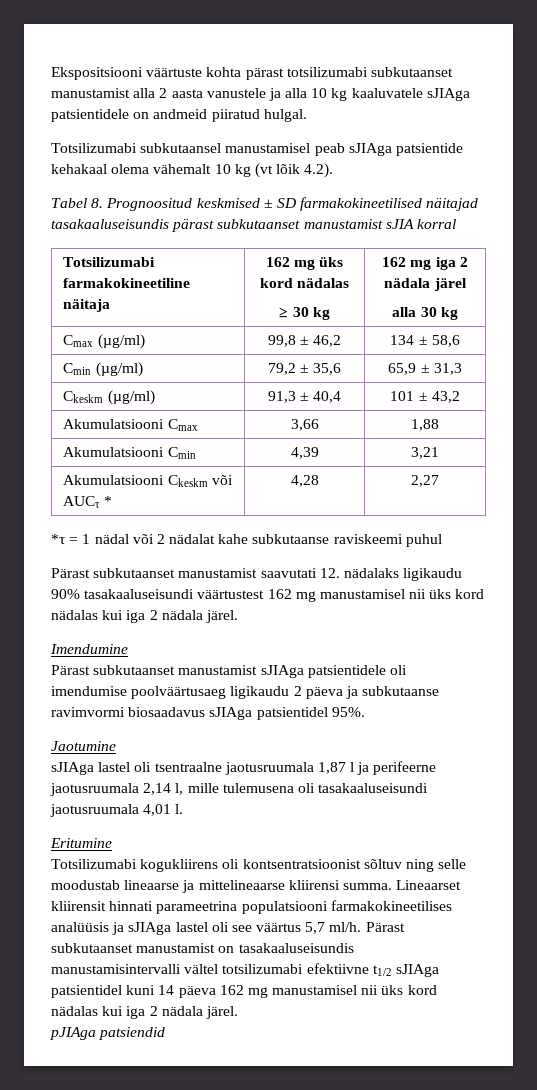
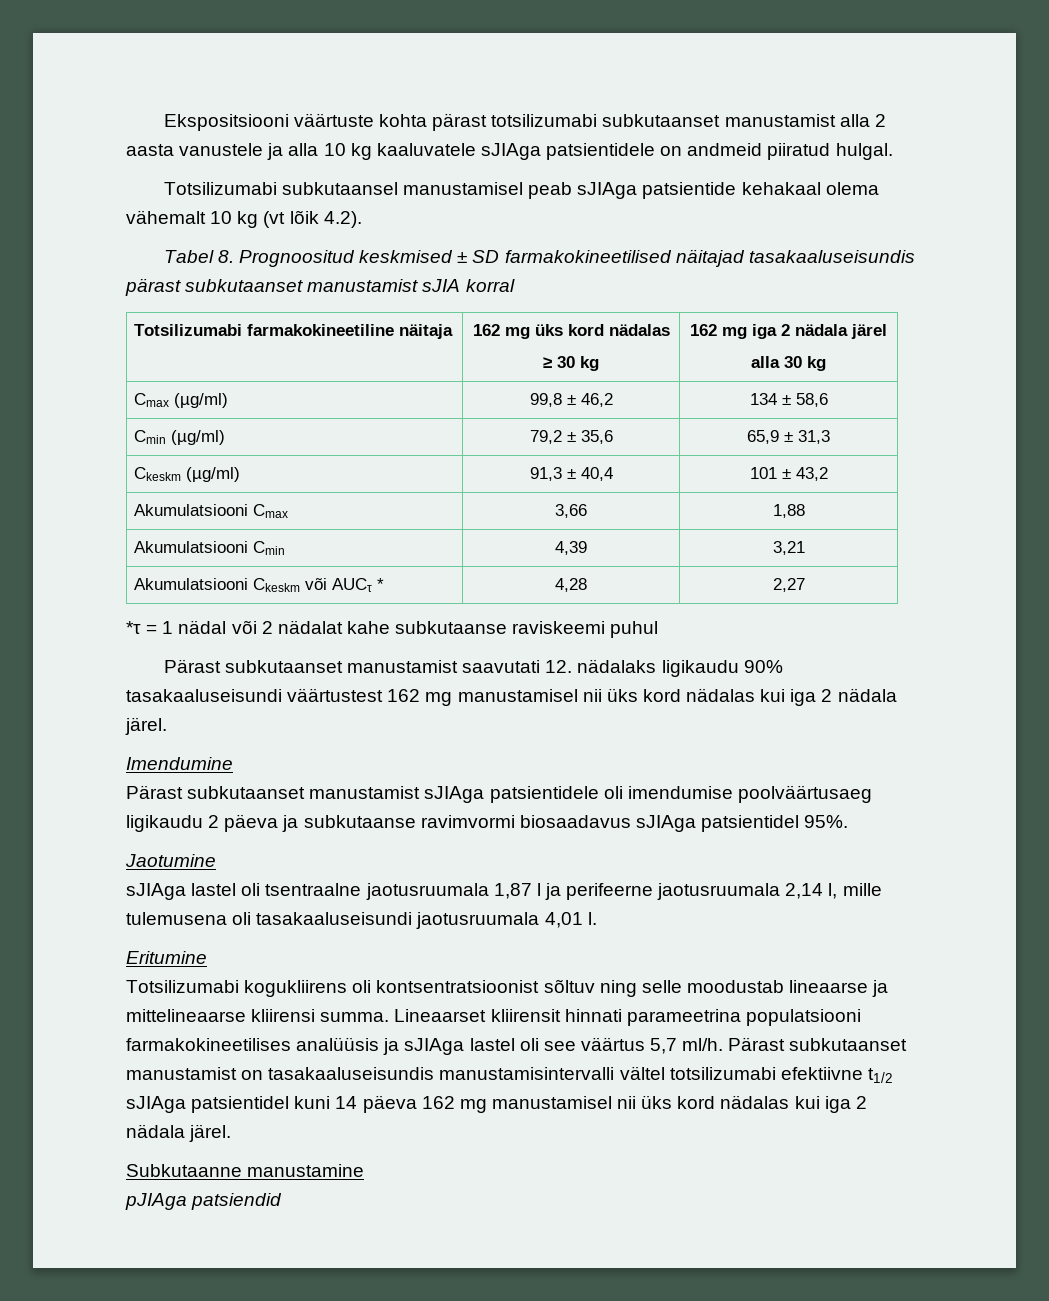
+ Subkutaanne manustamine

